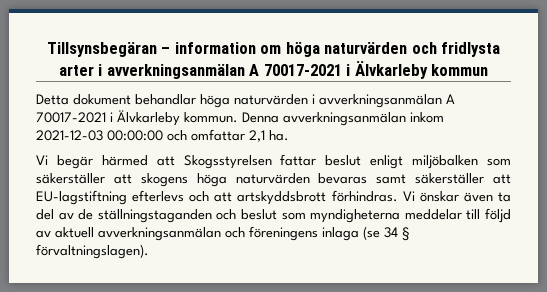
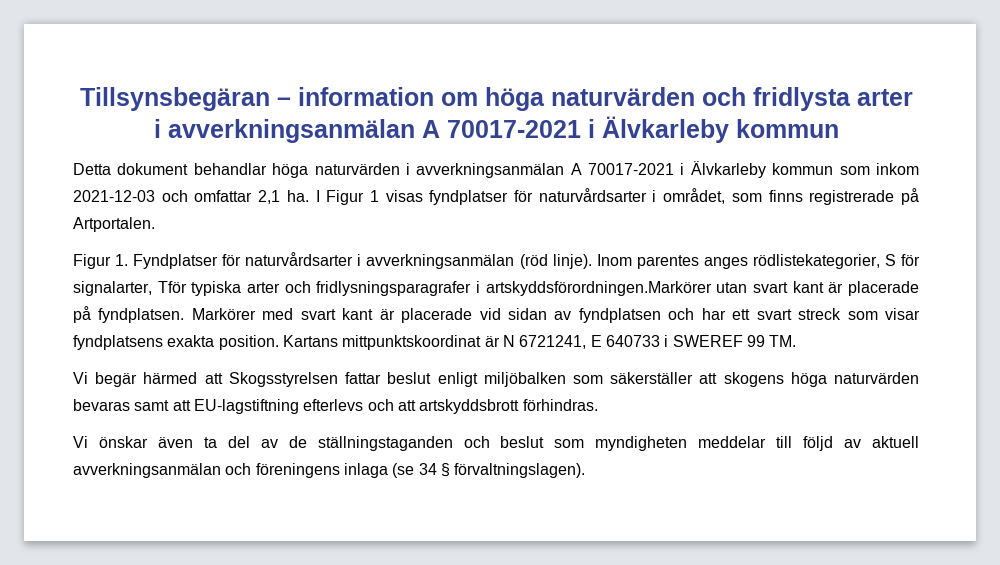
- Detta dokument behandlar höga naturvärden i avverkningsanmälan A 70017-2021 i Älvkarleby kommun. Denna avverkningsanmälan inkom 2021-12-03 00:00:00 och omfattar 2,1 ha.
+ Detta dokument behandlar höga naturvärden i avverkningsanmälan A 70017-2021 i Älvkarleby kommun som inkom 2021-12-03 och omfattar 2,1 ha. I Figur 1 visas fyndplatser för naturvårdsarter i området, som finns registrerade på Artportalen.
+ Figur 1. Fyndplatser för naturvårdsarter i avverkningsanmälan (röd linje). Inom parentes anges rödlistekategorier, S för signalarter, Tför typiska arter och fridlysningsparagrafer i artskyddsförordningen.Markörer utan svart kant är placerade på fyndplatsen. Markörer med svart kant är placerade vid sidan av fyndplatsen och har ett svart streck som visar fyndplatsens exakta position. Kartans mittpunktskoordinat är N 6721241, E 640733 i SWEREF 99 TM.
- Vi begär härmed att Skogsstyrelsen fattar beslut enligt miljöbalken som säkerställer att skogens höga naturvärden bevaras samt säkerställer att EU-lagstiftning efterlevs och att artskyddsbrott förhindras. Vi önskar även ta del av de ställningstaganden och beslut som myndigheterna meddelar till följd av aktuell avverkningsanmälan och föreningens inlaga (se 34 § förvaltningslagen).
+ Vi begär härmed att Skogsstyrelsen fattar beslut enligt miljöbalken som säkerställer att skogens höga naturvärden bevaras samt att EU-lagstiftning efterlevs och att artskyddsbrott förhindras.
+ Vi önskar även ta del av de ställningstaganden och beslut som myndigheten meddelar till följd av aktuell avverkningsanmälan och föreningens inlaga (se 34 § förvaltningslagen).

